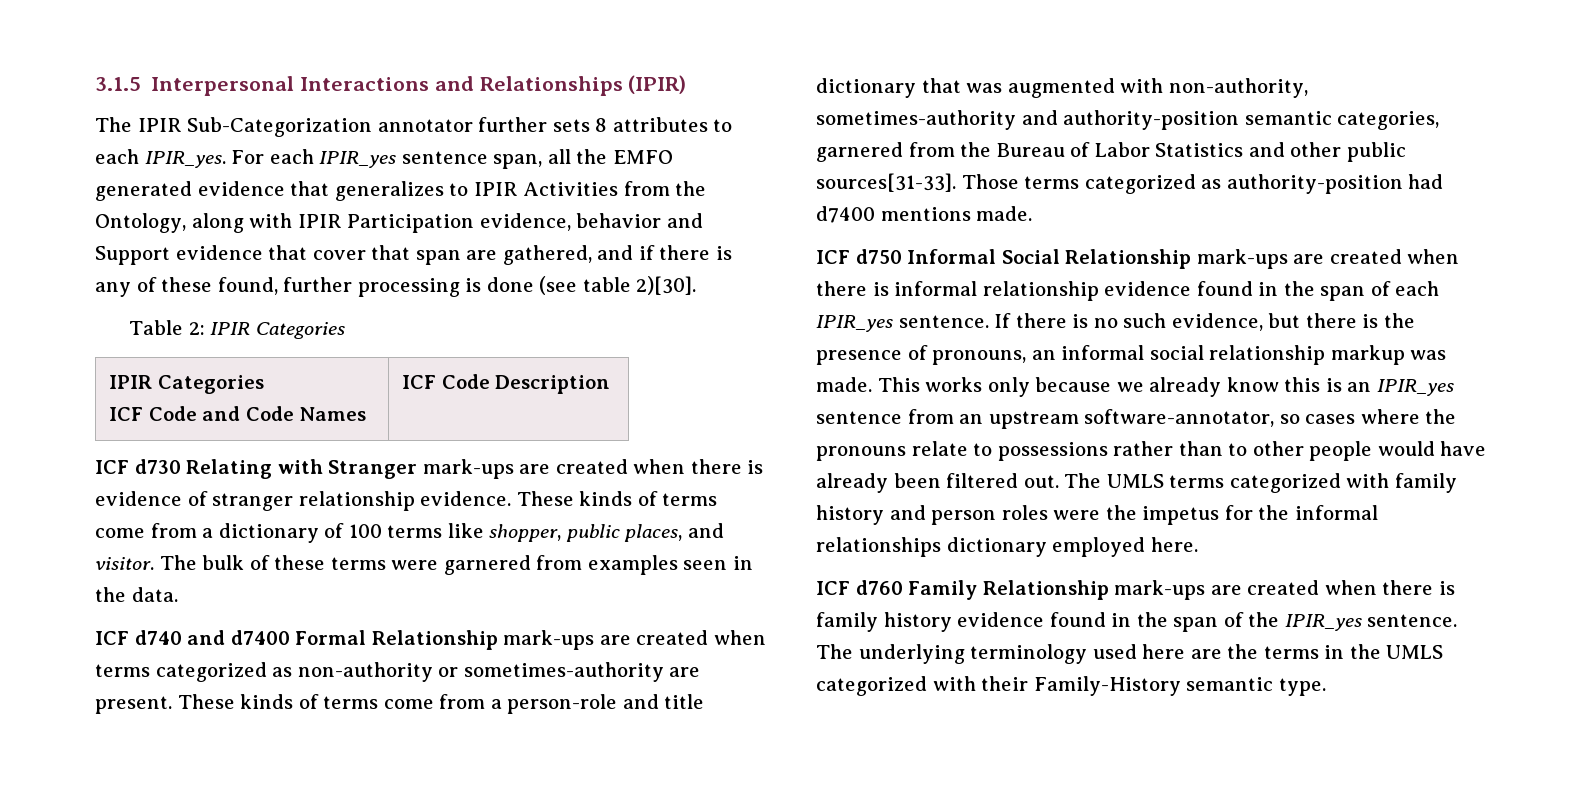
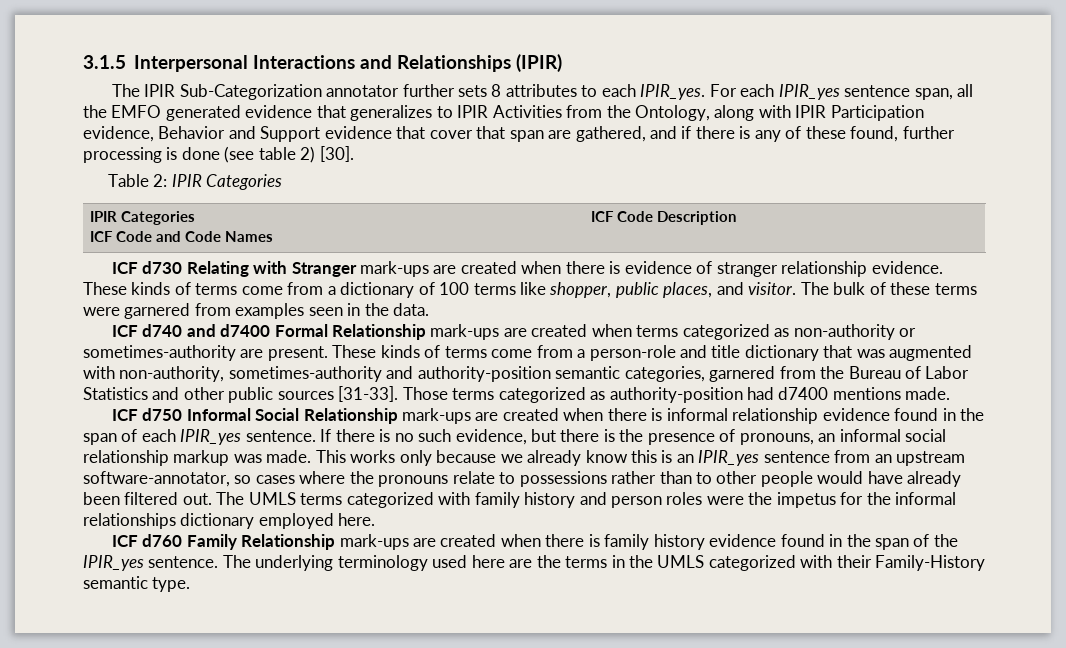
- For each IPIR_yes sentence span, all the EMFO generated evidence that generalizes to IPIR Activities from the Ontology, along with IPIR Participation evidence, behavior and Support evidence that cover that span are gathered, and if there is any of these found, further processing is done (see table 2)[30].
+ For each IPIR_yes sentence span, all the EMFO generated evidence that generalizes to IPIR Activities from the Ontology, along with IPIR Participation evidence, Behavior and Support evidence that cover that span are gathered, and if there is any of these found, further processing is done (see table 2) [30].
- These kinds of terms come from a person-role and title dictionary that was augmented with non-authority, sometimes-authority and authority-position semantic categories, garnered from the Bureau of Labor Statistics and other public sources[31-33].
+ These kinds of terms come from a person-role and title dictionary that was augmented with non-authority, sometimes-authority and authority-position semantic categories, garnered from the Bureau of Labor Statistics and other public sources [31-33].

